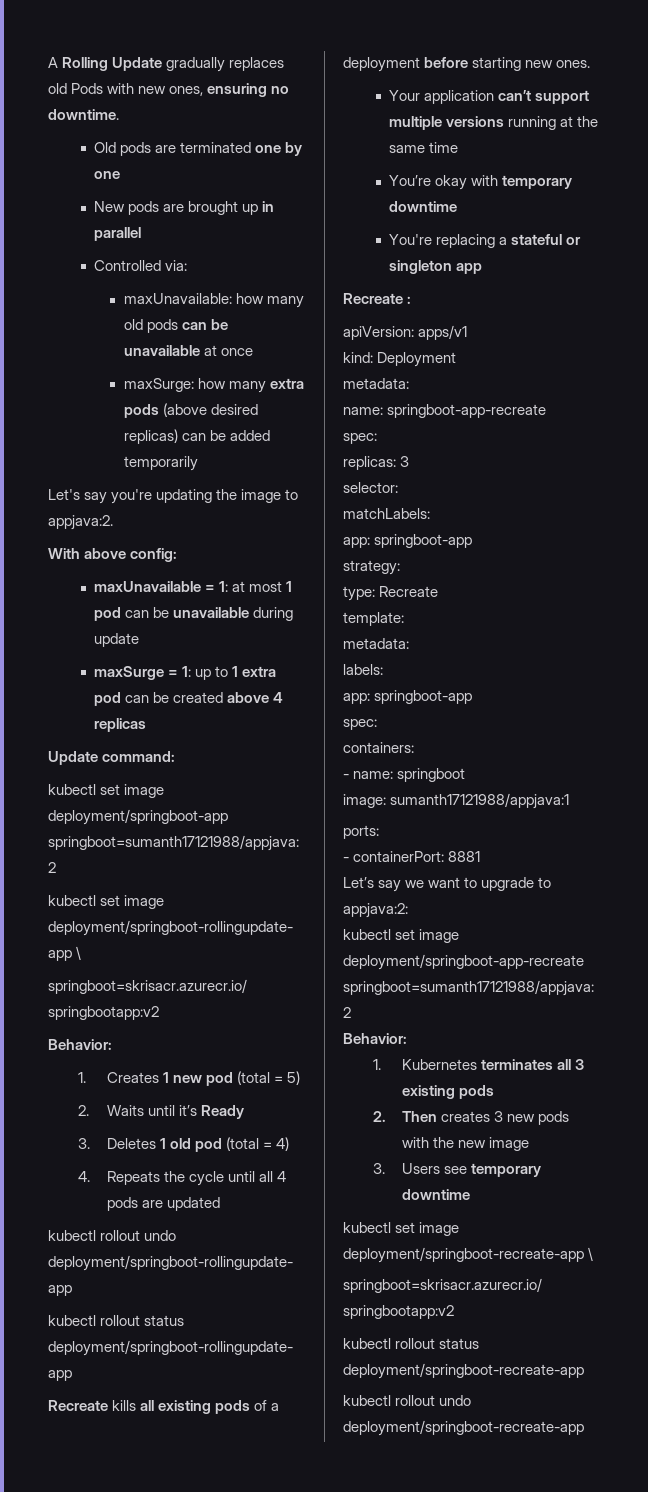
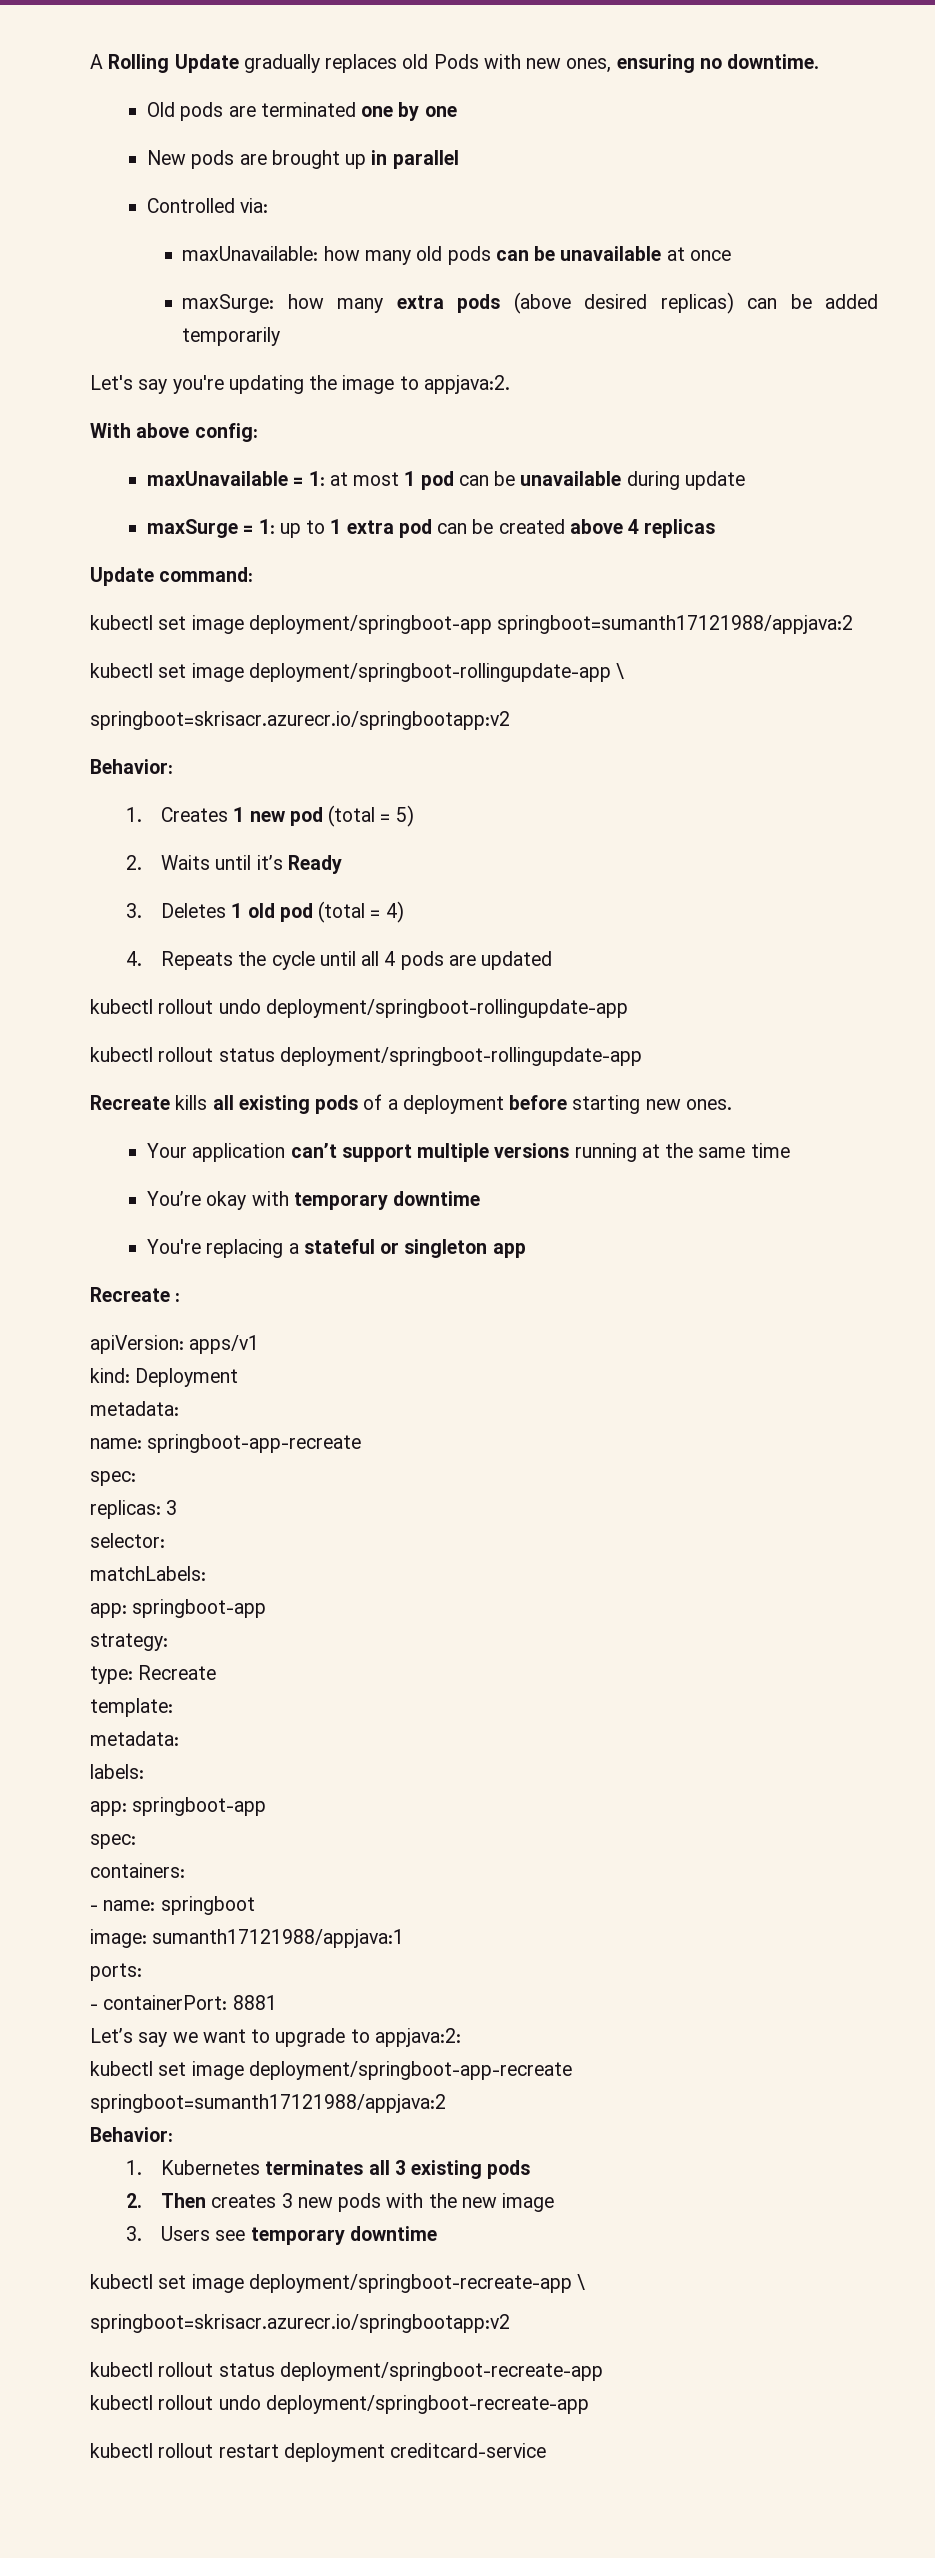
+ kubectl rollout restart deployment creditcard-service

